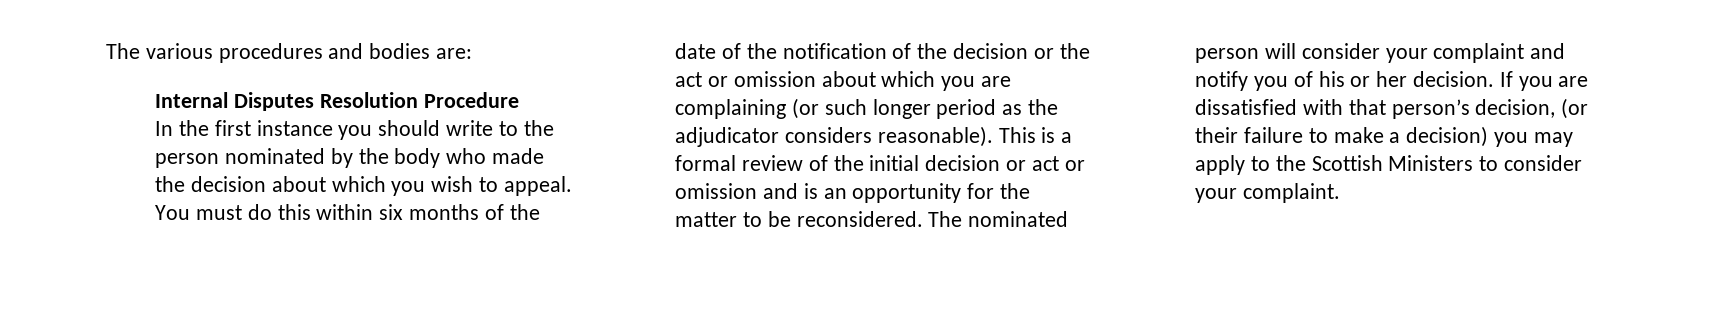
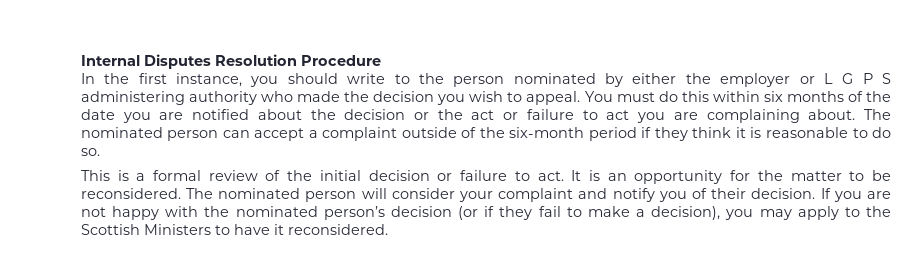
- The various procedures and bodies are:
- In the first instance you should write to the person nominated by the body who made the decision about which you wish to appeal.
+ In the first instance, you should write to the person nominated by either the employer or L G P S administering authority who made the decision you wish to appeal.
- You must do this within six months of the date of the notification of the decision or the act or omission about which you are complaining (or such longer period as the adjudicator considers reasonable). This is a formal review of the initial decision or act or omission and is an opportunity for the matter to be reconsidered.
+ You must do this within six months of the date you are notified about the decision or the act or failure to act you are complaining about. The nominated person can accept a complaint outside of the six-month period if they think it is reasonable to do so.
+ This is a formal review of the initial decision or failure to act. It is an opportunity for the matter to be reconsidered.
- The nominated person will consider your complaint and notify you of his or her decision.
+ The nominated person will consider your complaint and notify you of their decision.
- If you are dissatisfied with that person’s decision, (or their failure to make a decision) you may apply to the Scottish Ministers to consider your complaint.
+ If you are not happy with the nominated person’s decision (or if they fail to make a decision), you may apply to the Scottish Ministers to have it reconsidered.

